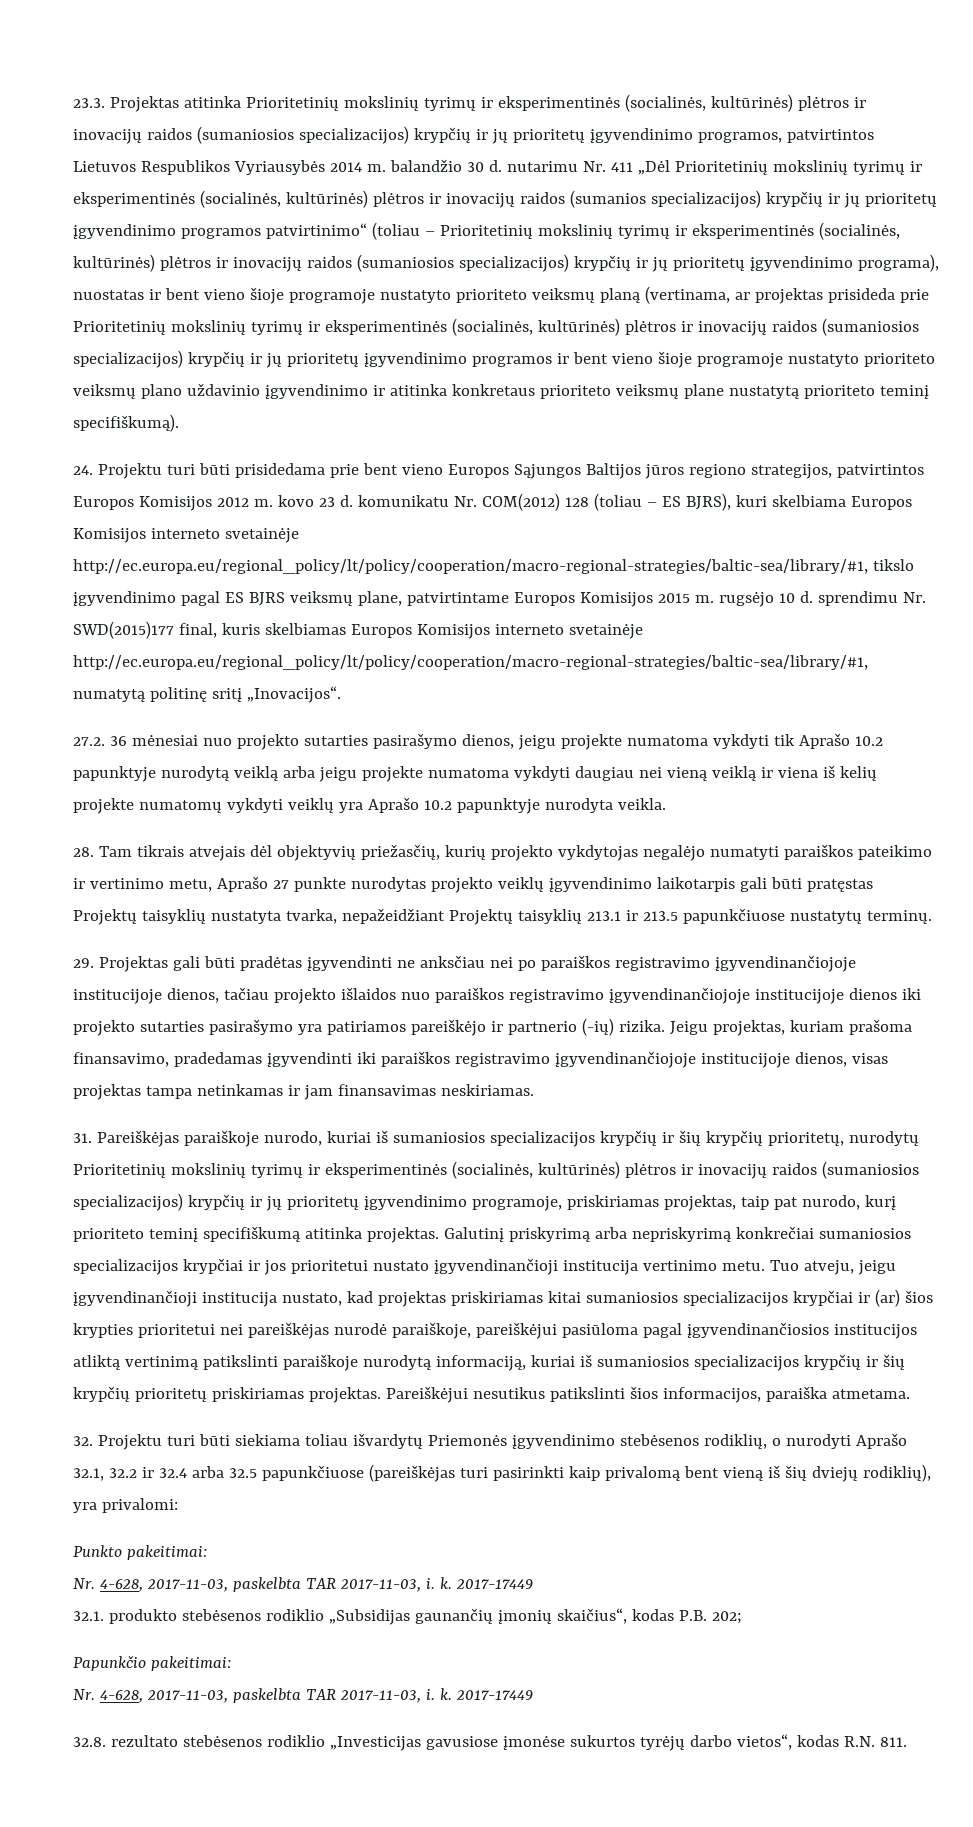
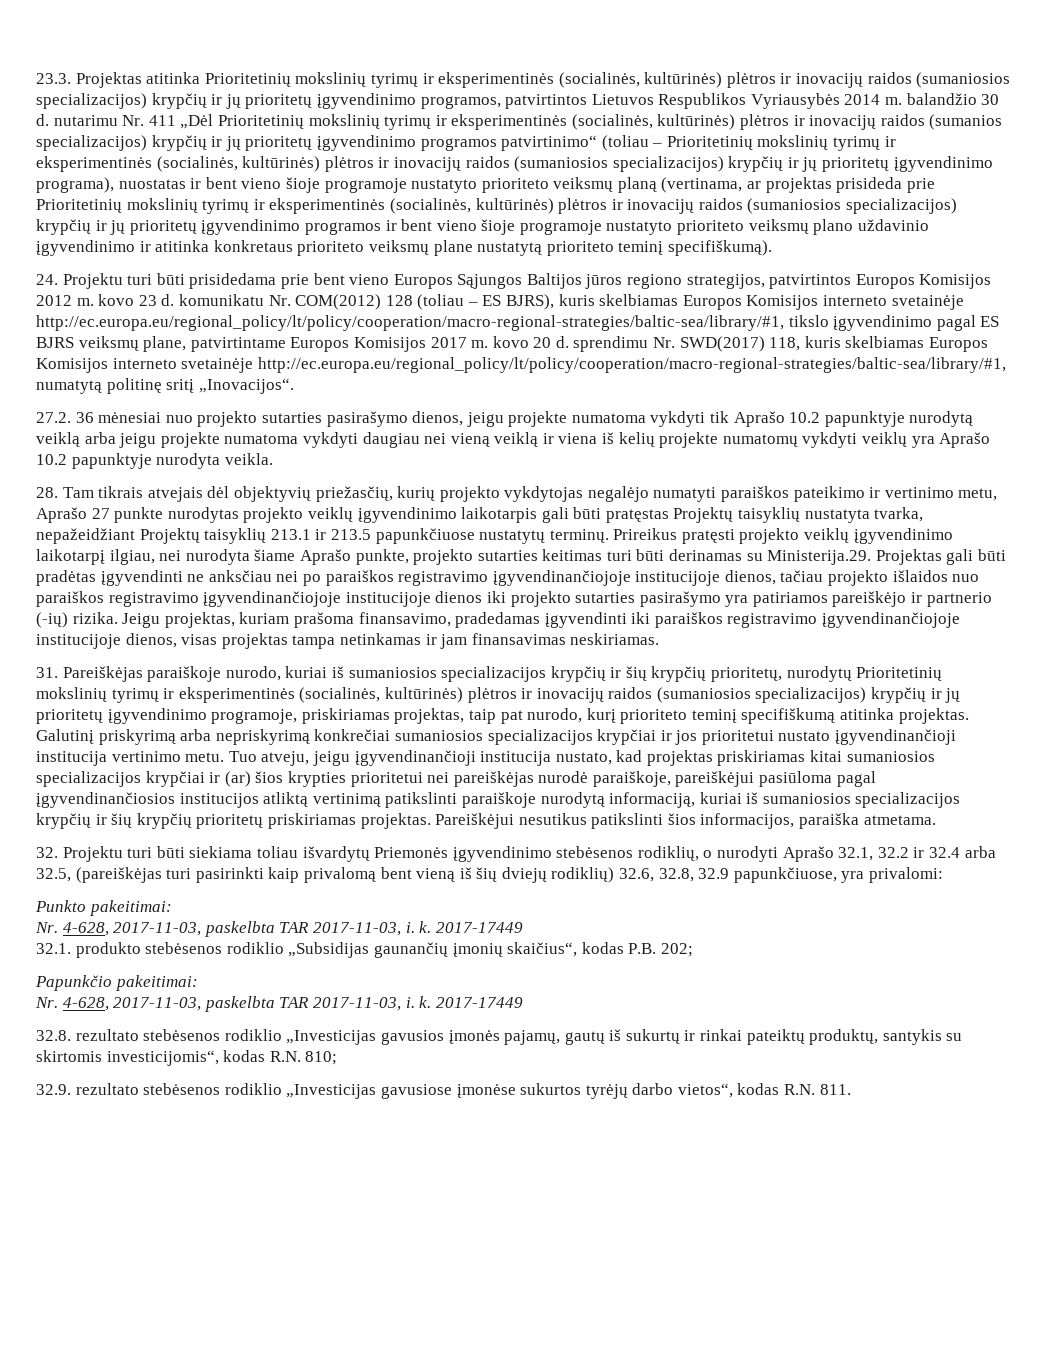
- 24. Projektu turi būti prisidedama prie bent vieno Europos Sąjungos Baltijos jūros regiono strategijos, patvirtintos Europos Komisijos 2012 m. kovo 23 d. komunikatu Nr. COM(2012) 128 (toliau – ES BJRS), kuri skelbiama Europos Komisijos interneto svetainėje http://ec.europa.eu/regional_policy/lt/policy/cooperation/macro-regional-strategies/baltic-sea/library/#1, tikslo įgyvendinimo pagal ES BJRS veiksmų plane, patvirtintame Europos Komisijos 2015 m. rugsėjo 10 d. sprendimu Nr. SWD(2015)177 final, kuris skelbiamas Europos Komisijos interneto svetainėje http://ec.europa.eu/regional_policy/lt/policy/cooperation/macro-regional-strategies/baltic-sea/library/#1, numatytą politinę sritį „Inovacijos“.
+ 24. Projektu turi būti prisidedama prie bent vieno Europos Sąjungos Baltijos jūros regiono strategijos, patvirtintos Europos Komisijos 2012 m. kovo 23 d. komunikatu Nr. COM(2012) 128 (toliau – ES BJRS), kuris skelbiamas Europos Komisijos interneto svetainėje http://ec.europa.eu/regional_policy/lt/policy/cooperation/macro-regional-strategies/baltic-sea/library/#1, tikslo įgyvendinimo pagal ES BJRS veiksmų plane, patvirtintame Europos Komisijos 2017 m. kovo 20 d. sprendimu Nr. SWD(2017) 118, kuris skelbiamas Europos Komisijos interneto svetainėje http://ec.europa.eu/regional_policy/lt/policy/cooperation/macro-regional-strategies/baltic-sea/library/#1, numatytą politinę sritį „Inovacijos“.
- 28. Tam tikrais atvejais dėl objektyvių priežasčių, kurių projekto vykdytojas negalėjo numatyti paraiškos pateikimo ir vertinimo metu, Aprašo 27 punkte nurodytas projekto veiklų įgyvendinimo laikotarpis gali būti pratęstas Projektų taisyklių nustatyta tvarka, nepažeidžiant Projektų taisyklių 213.1 ir 213.5 papunkčiuose nustatytų terminų.
- 29. Projektas gali būti pradėtas įgyvendinti ne anksčiau nei po paraiškos registravimo įgyvendinančiojoje institucijoje dienos, tačiau projekto išlaidos nuo paraiškos registravimo įgyvendinančiojoje institucijoje dienos iki projekto sutarties pasirašymo yra patiriamos pareiškėjo ir partnerio (-ių) rizika.
+ 28. Tam tikrais atvejais dėl objektyvių priežasčių, kurių projekto vykdytojas negalėjo numatyti paraiškos pateikimo ir vertinimo metu, Aprašo 27 punkte nurodytas projekto veiklų įgyvendinimo laikotarpis gali būti pratęstas Projektų taisyklių nustatyta tvarka, nepažeidžiant Projektų taisyklių 213.1 ir 213.5 papunkčiuose nustatytų terminų. Prireikus pratęsti projekto veiklų įgyvendinimo laikotarpį ilgiau, nei nurodyta šiame Aprašo punkte, projekto sutarties keitimas turi būti derinamas su Ministerija.29. Projektas gali būti pradėtas įgyvendinti ne anksčiau nei po paraiškos registravimo įgyvendinančiojoje institucijoje dienos, tačiau projekto išlaidos nuo paraiškos registravimo įgyvendinančiojoje institucijoje dienos iki projekto sutarties pasirašymo yra patiriamos pareiškėjo ir partnerio (-ių) rizika.
- 32. Projektu turi būti siekiama toliau išvardytų Priemonės įgyvendinimo stebėsenos rodiklių, o nurodyti Aprašo 32.1, 32.2 ir 32.4 arba 32.5 papunkčiuose (pareiškėjas turi pasirinkti kaip privalomą bent vieną iš šių dviejų rodiklių), yra privalomi:
+ 32. Projektu turi būti siekiama toliau išvardytų Priemonės įgyvendinimo stebėsenos rodiklių, o nurodyti Aprašo 32.1, 32.2 ir 32.4 arba 32.5, (pareiškėjas turi pasirinkti kaip privalomą bent vieną iš šių dviejų rodiklių) 32.6, 32.8, 32.9 papunkčiuose, yra privalomi:
- 32.8. rezultato stebėsenos rodiklio „Investicijas gavusiose įmonėse sukurtos tyrėjų darbo vietos“, kodas R.N. 811.
+ 32.8. rezultato stebėsenos rodiklio „Investicijas gavusios įmonės pajamų, gautų iš sukurtų ir rinkai pateiktų produktų, santykis su skirtomis investicijomis“, kodas R.N. 810;
+ 32.9. rezultato stebėsenos rodiklio „Investicijas gavusiose įmonėse sukurtos tyrėjų darbo vietos“, kodas R.N. 811.

